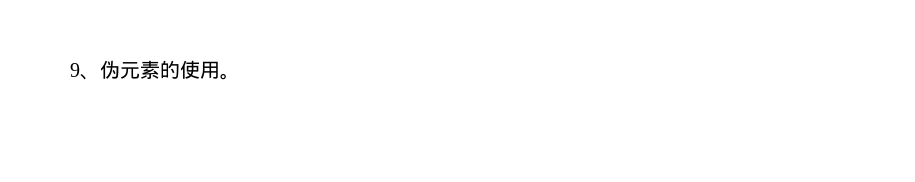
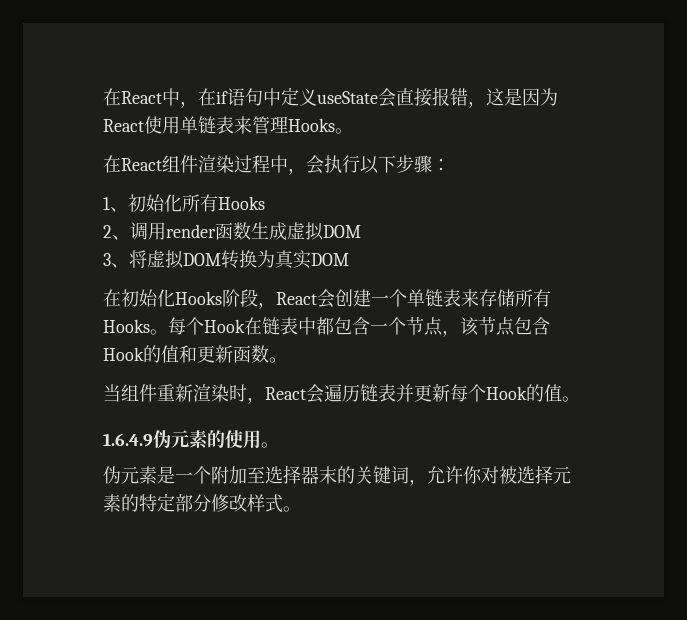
- 9、伪元素的使用。
+ 在React中，在if语句中定义useState会直接报错，这是因为React使用单链表来管理Hooks。
+ 在React组件渲染过程中，会执行以下步骤：
+ 1、初始化所有Hooks
+ 2、调用render函数生成虚拟DOM
+ 3、将虚拟DOM转换为真实DOM
+ 在初始化Hooks阶段，React会创建一个单链表来存储所有Hooks。每个Hook在链表中都包含一个节点，该节点包含Hook的值和更新函数。
+ 当组件重新渲染时，React会遍历链表并更新每个Hook的值。
+ 1.6.4.9伪元素的使用。
+ 伪元素是一个附加至选择器末的关键词，允许你对被选择元素的特定部分修改样式。

